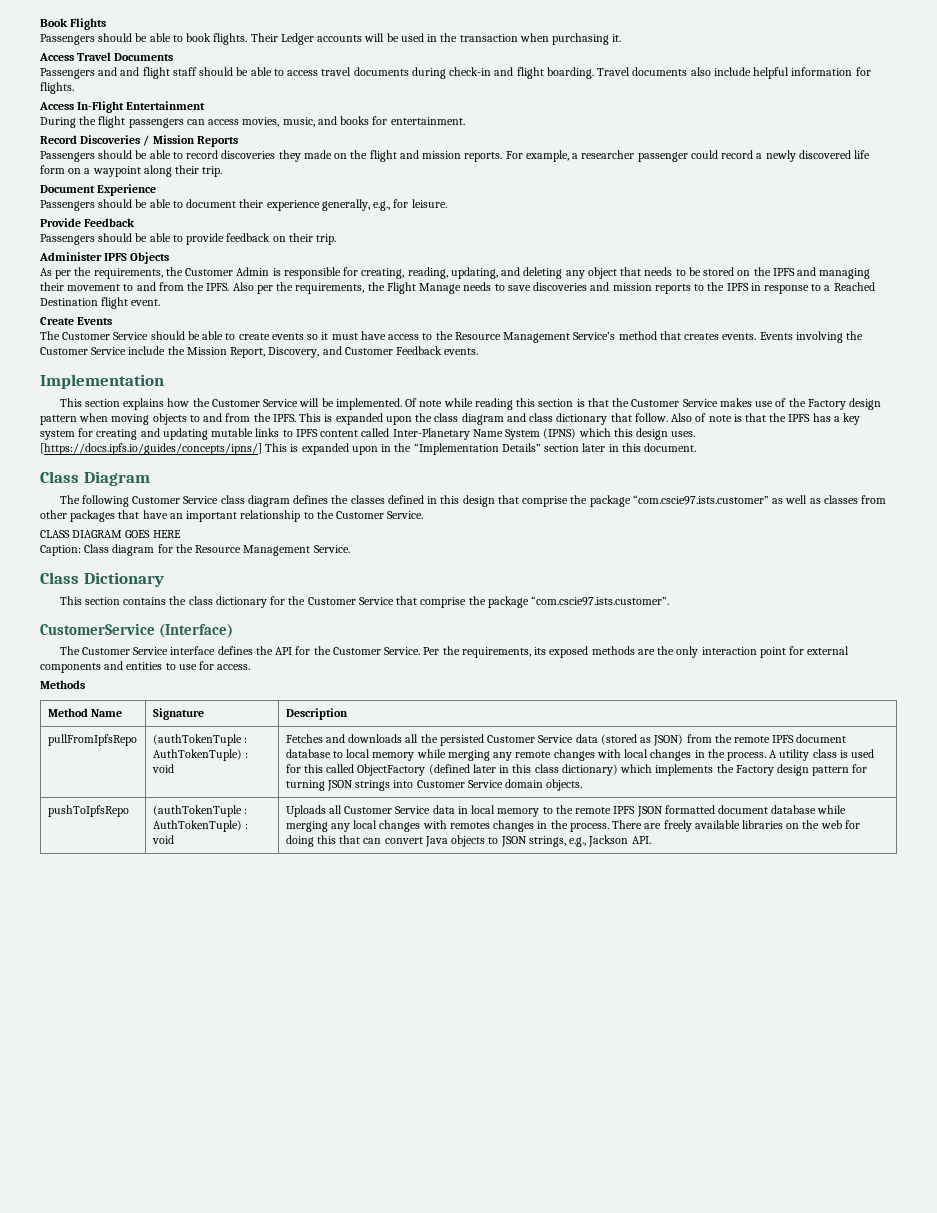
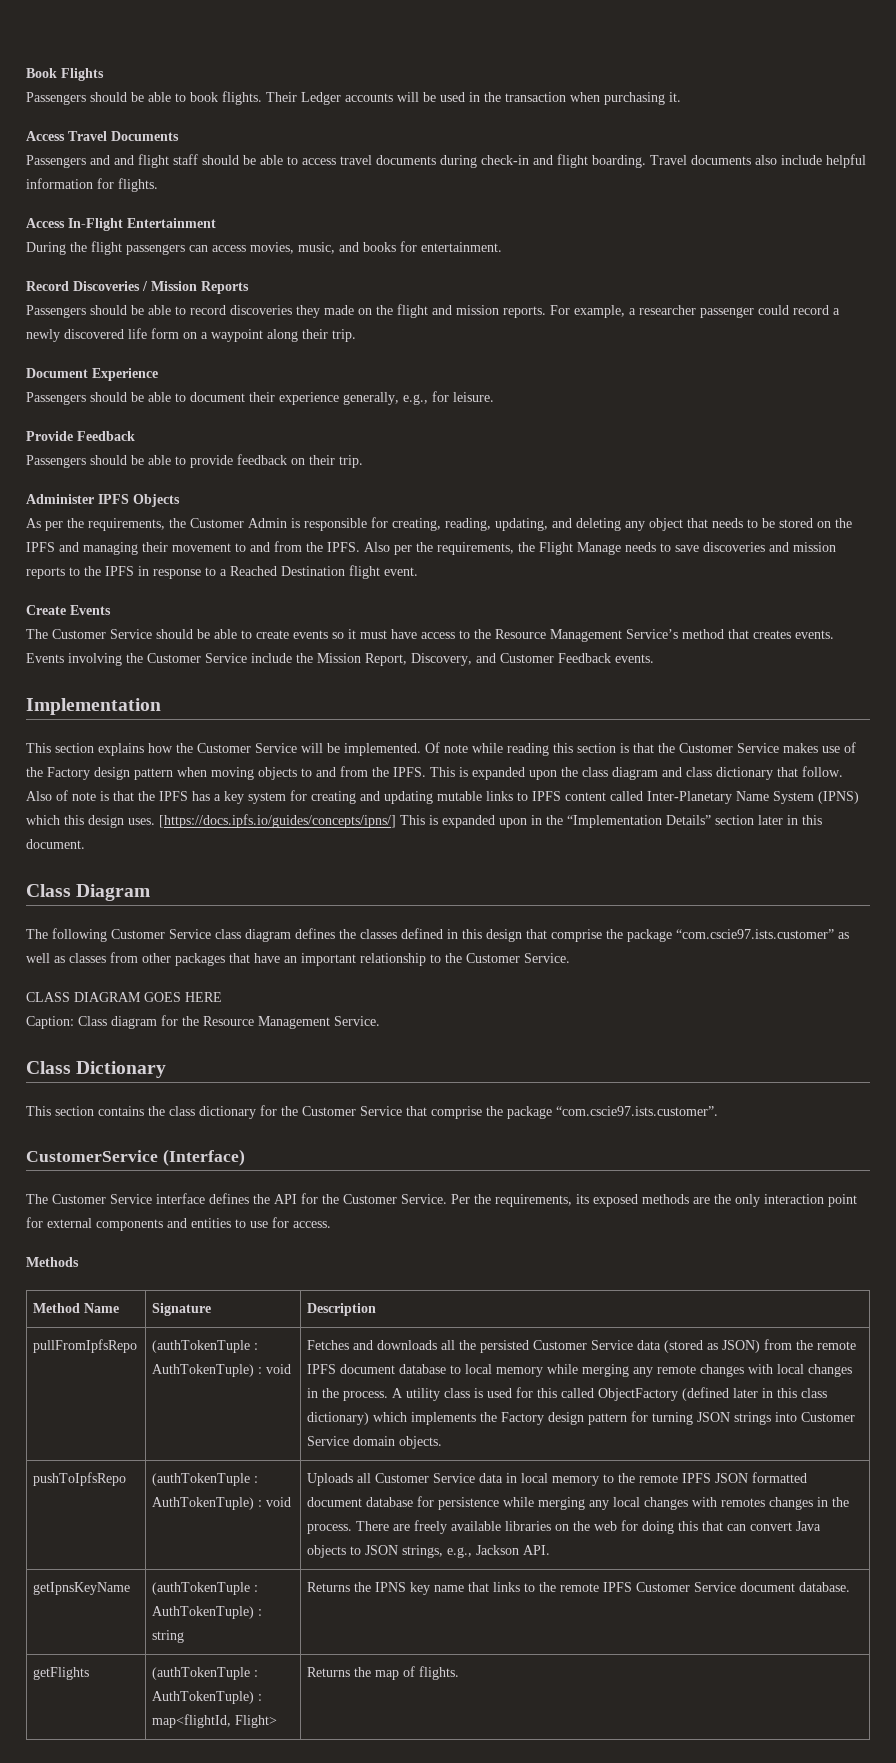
- Uploads all Customer Service data in local memory to the remote IPFS JSON formatted document database while merging any local changes with remotes changes in the process.
+ Uploads all Customer Service data in local memory to the remote IPFS JSON formatted document database for persistence while merging any local changes with remotes changes in the process.
+ getIpnsKeyName | (authTokenTuple : AuthTokenTuple) : string | Returns the IPNS key name that links to the remote IPFS Customer Service document database.
+ getFlights | (authTokenTuple : AuthTokenTuple) : map<flightId, Flight> | Returns the map of flights.

